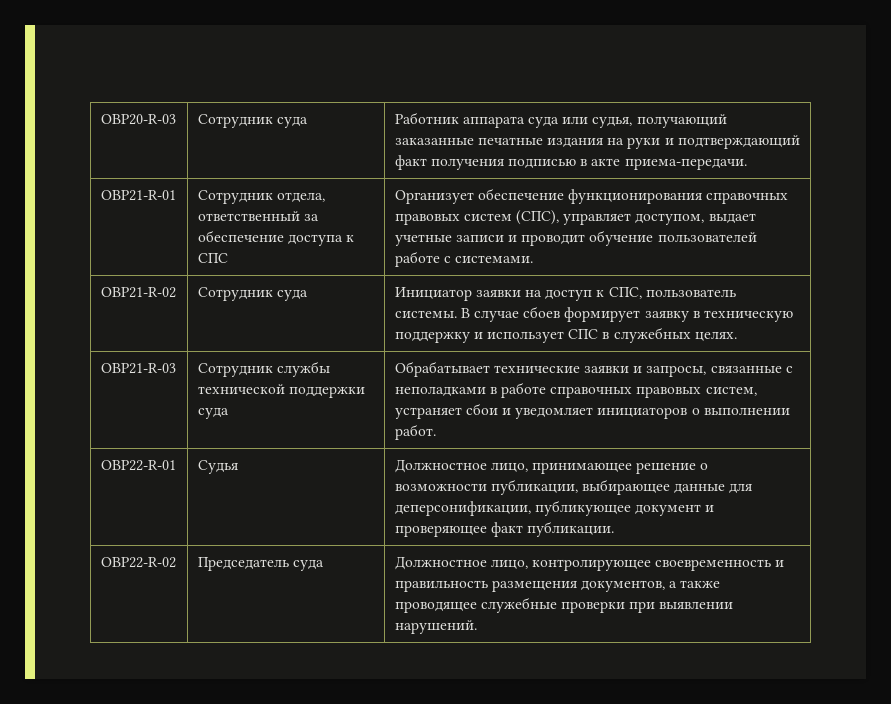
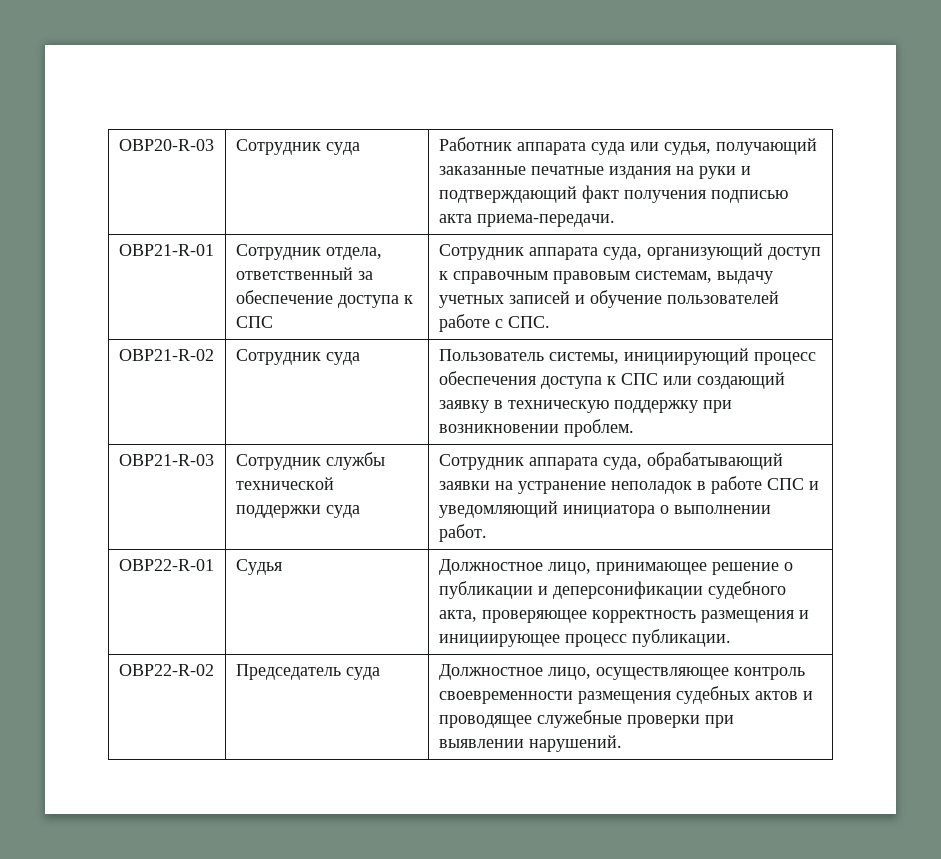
- OBP20-R-03 | Сотрудник суда | Работник аппарата суда или судья, получающий заказанные печатные издания на руки и подтверждающий факт получения подписью в акте приема-передачи.
+ OBP20-R-03 | Сотрудник суда | Работник аппарата суда или судья, получающий заказанные печатные издания на руки и подтверждающий факт получения подписью акта приема-передачи.
- OBP21-R-01 | Сотрудник отдела, ответственный за обеспечение доступа к СПС | Организует обеспечение функционирования справочных правовых систем (СПС), управляет доступом, выдает учетные записи и проводит обучение пользователей работе с системами.
+ OBP21-R-01 | Сотрудник отдела, ответственный за обеспечение доступа к СПС | Сотрудник аппарата суда, организующий доступ к справочным правовым системам, выдачу учетных записей и обучение пользователей работе с СПС.
- OBP21-R-02 | Сотрудник суда | Инициатор заявки на доступ к СПС, пользователь системы. В случае сбоев формирует заявку в техническую поддержку и использует СПС в служебных целях.
+ OBP21-R-02 | Сотрудник суда | Пользователь системы, инициирующий процесс обеспечения доступа к СПС или создающий заявку в техническую поддержку при возникновении проблем.
- OBP21-R-03 | Сотрудник службы технической поддержки суда | Обрабатывает технические заявки и запросы, связанные с неполадками в работе справочных правовых систем, устраняет сбои и уведомляет инициаторов о выполнении работ.
+ OBP21-R-03 | Сотрудник службы технической поддержки суда | Сотрудник аппарата суда, обрабатывающий заявки на устранение неполадок в работе СПС и уведомляющий инициатора о выполнении работ.
- OBP22-R-01 | Судья | Должностное лицо, принимающее решение о возможности публикации, выбирающее данные для деперсонификации, публикующее документ и проверяющее факт публикации.
+ OBP22-R-01 | Судья | Должностное лицо, принимающее решение о публикации и деперсонификации судебного акта, проверяющее корректность размещения и инициирующее процесс публикации.
- OBP22-R-02 | Председатель суда | Должностное лицо, контролирующее своевременность и правильность размещения документов, а также проводящее служебные проверки при выявлении нарушений.
+ OBP22-R-02 | Председатель суда | Должностное лицо, осуществляющее контроль своевременности размещения судебных актов и проводящее служебные проверки при выявлении нарушений.

